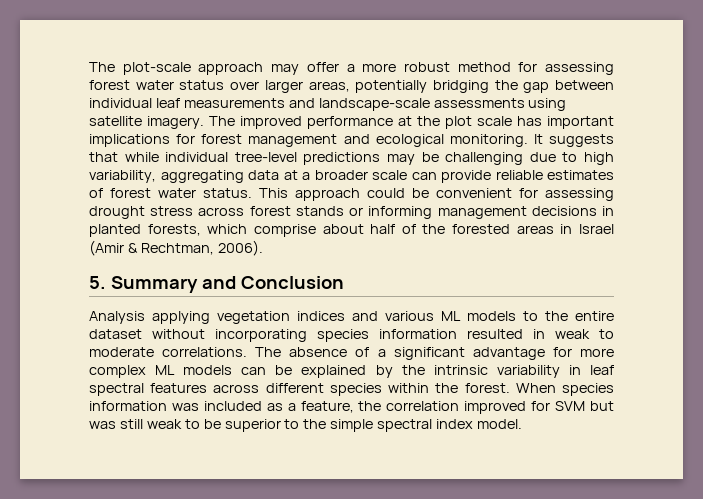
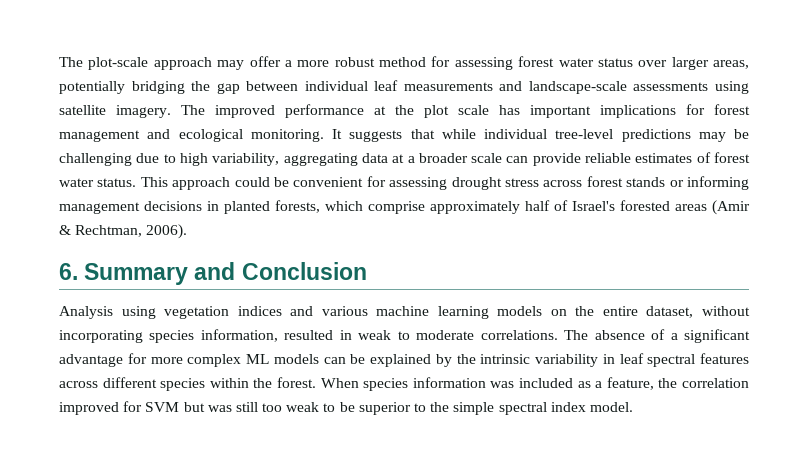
- This approach could be convenient for assessing drought stress across forest stands or informing management decisions in planted forests, which comprise about half of the forested areas in Israel (Amir & Rechtman, 2006).
+ This approach could be convenient for assessing drought stress across forest stands or informing management decisions in planted forests, which comprise approximately half of Israel's forested areas (Amir & Rechtman, 2006).
- 5. Summary and Conclusion
+ 6. Summary and Conclusion
- Analysis applying vegetation indices and various ML models to the entire dataset without incorporating species information resulted in weak to moderate correlations.
+ Analysis using vegetation indices and various machine learning models on the entire dataset, without incorporating species information, resulted in weak to moderate correlations.
- When species information was included as a feature, the correlation improved for SVM but was still weak to be superior to the simple spectral index model.
+ When species information was included as a feature, the correlation improved for SVM but was still too weak to be superior to the simple spectral index model.

